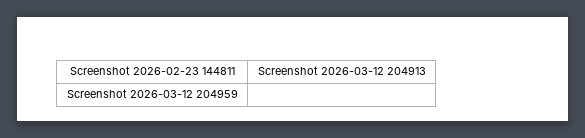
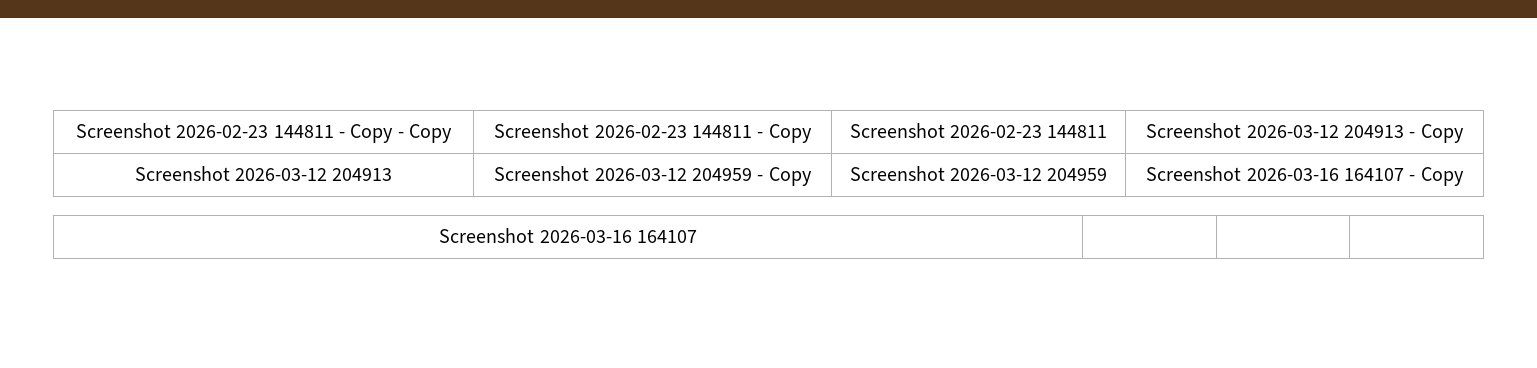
- Screenshot 2026-02-23 144811 | Screenshot 2026-03-12 204913
- Screenshot 2026-03-12 204959 |
+ Screenshot 2026-02-23 144811 - Copy - Copy | Screenshot 2026-02-23 144811 - Copy | Screenshot 2026-02-23 144811 | Screenshot 2026-03-12 204913 - Copy
+ Screenshot 2026-03-12 204913 | Screenshot 2026-03-12 204959 - Copy | Screenshot 2026-03-12 204959 | Screenshot 2026-03-16 164107 - Copy
+ Screenshot 2026-03-16 164107 | | |

